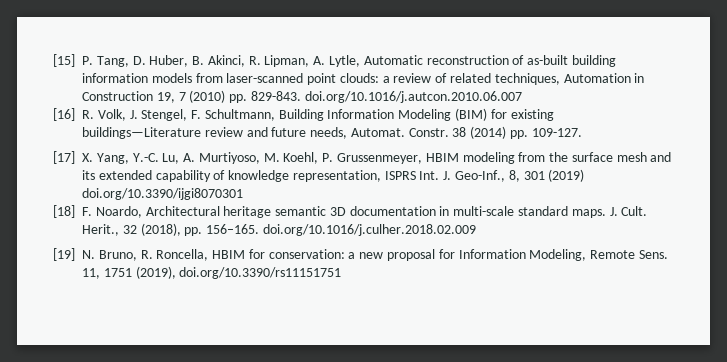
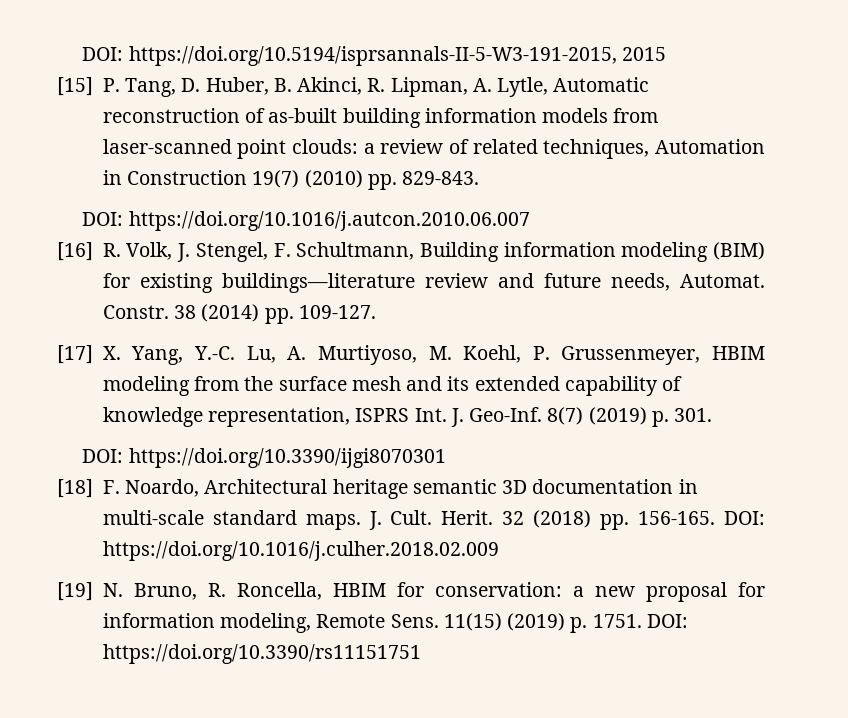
+ DOI: https://doi.org/10.5194/isprsannals-II-5-W3-191-2015, 2015
- [15] P. Tang, D. Huber, B. Akinci, R. Lipman, A. Lytle, Automatic reconstruction of as-built building information models from laser-scanned point clouds: a review of related techniques, Automation in Construction 19, 7 (2010) pp. 829-843. doi.org/10.1016/j.autcon.2010.06.007
+ [15] P. Tang, D. Huber, B. Akinci, R. Lipman, A. Lytle, Automatic reconstruction of as-built building information models from laser-scanned point clouds: a review of related techniques, Automation in Construction 19(7) (2010) pp. 829-843.
+ DOI: https://doi.org/10.1016/j.autcon.2010.06.007
- [16] R. Volk, J. Stengel, F. Schultmann, Building Information Modeling (BIM) for existing buildings—Literature review and future needs, Automat.
+ [16] R. Volk, J. Stengel, F. Schultmann, Building information modeling (BIM) for existing buildings—literature review and future needs, Automat.
- [17] X. Yang, Y.-C. Lu, A. Murtiyoso, M. Koehl, P. Grussenmeyer, HBIM modeling from the surface mesh and its extended capability of knowledge representation, ISPRS Int. J. Geo-Inf., 8, 301 (2019) doi.org/10.3390/ijgi8070301
+ [17] X. Yang, Y.-C. Lu, A. Murtiyoso, M. Koehl, P. Grussenmeyer, HBIM modeling from the surface mesh and its extended capability of knowledge representation, ISPRS Int. J. Geo-Inf. 8(7) (2019) p. 301.
+ DOI: https://doi.org/10.3390/ijgi8070301
- Herit., 32 (2018), pp. 156–165. doi.org/10.1016/j.culher.2018.02.009
+ Herit. 32 (2018) pp. 156-165. DOI: https://doi.org/10.1016/j.culher.2018.02.009
- [19] N. Bruno, R. Roncella, HBIM for conservation: a new proposal for Information Modeling, Remote Sens. 11, 1751 (2019), doi.org/10.3390/rs11151751
+ [19] N. Bruno, R. Roncella, HBIM for conservation: a new proposal for information modeling, Remote Sens. 11(15) (2019) p. 1751. DOI: https://doi.org/10.3390/rs11151751

